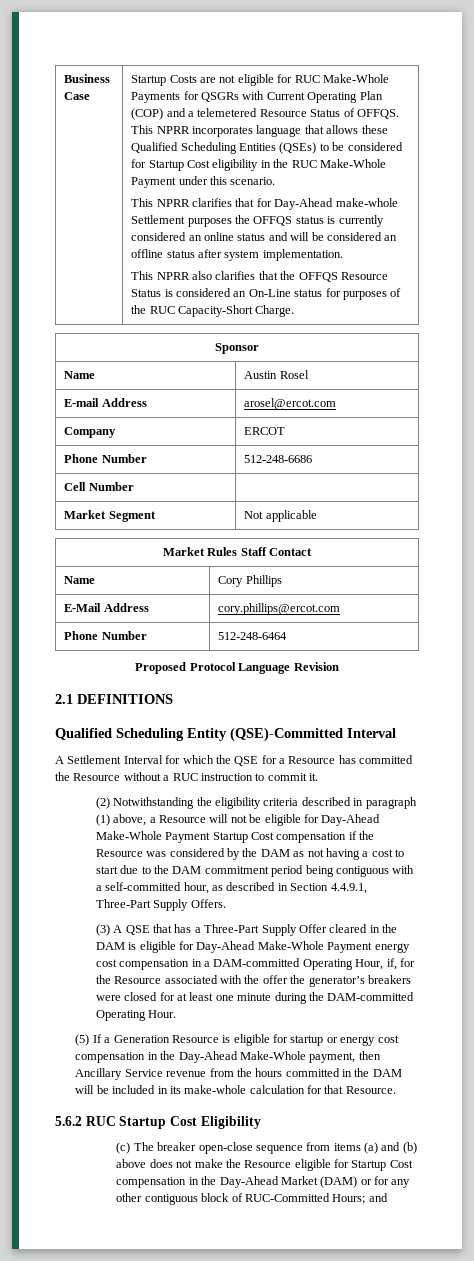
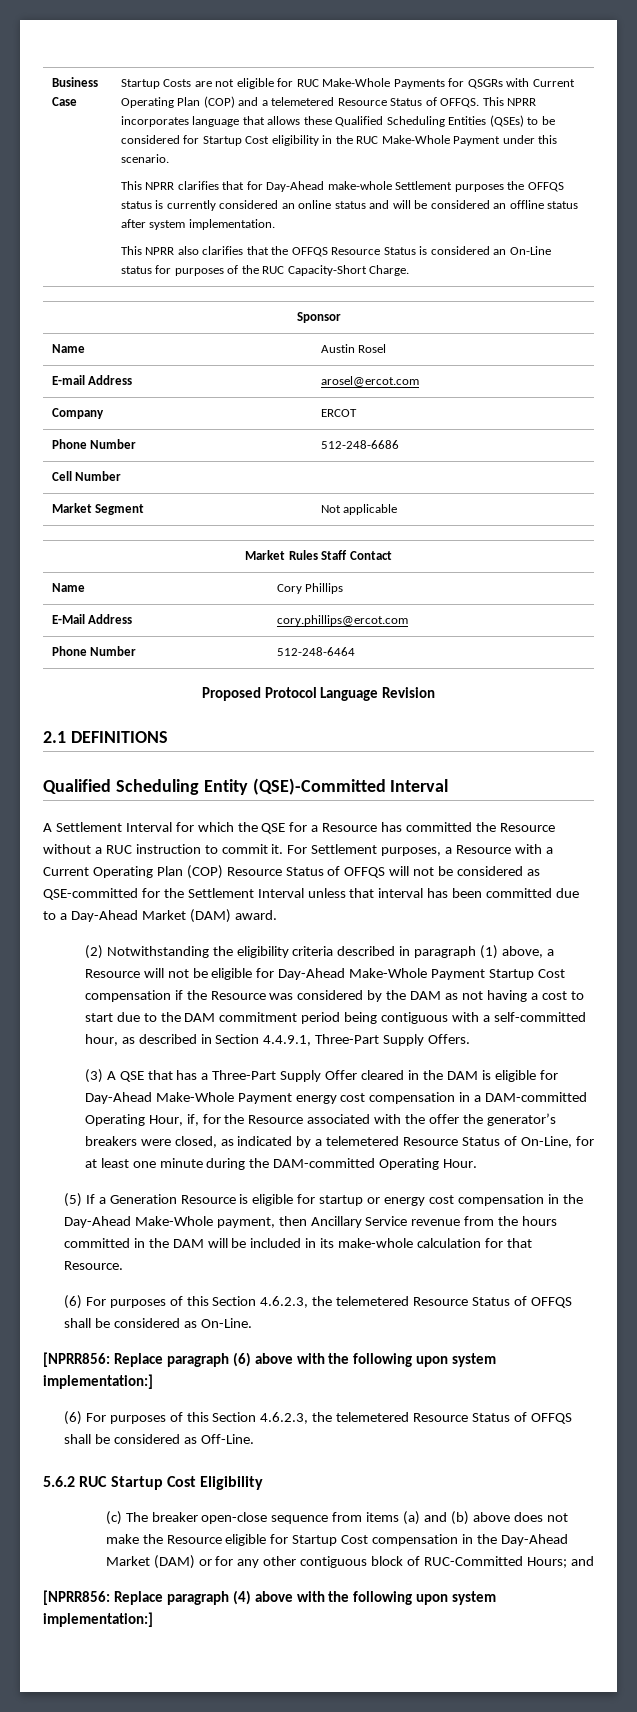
+ For Settlement purposes, a Resource with a Current Operating Plan (COP) Resource Status of OFFQS will not be considered as QSE-committed for the Settlement Interval unless that interval has been committed due to a Day-Ahead Market (DAM) award.
- (3) A QSE that has a Three-Part Supply Offer cleared in the DAM is eligible for Day-Ahead Make-Whole Payment energy cost compensation in a DAM-committed Operating Hour, if, for the Resource associated with the offer the generator’s breakers were closed for at least one minute during the DAM-committed Operating Hour.
+ (3) A QSE that has a Three-Part Supply Offer cleared in the DAM is eligible for Day-Ahead Make-Whole Payment energy cost compensation in a DAM-committed Operating Hour, if, for the Resource associated with the offer the generator’s breakers were closed, as indicated by a telemetered Resource Status of On-Line, for at least one minute during the DAM-committed Operating Hour.
+ (6) For purposes of this Section 4.6.2.3, the telemetered Resource Status of OFFQS shall be considered as On-Line.
+ [NPRR856: Replace paragraph (6) above with the following upon system implementation:]
+ (6) For purposes of this Section 4.6.2.3, the telemetered Resource Status of OFFQS shall be considered as Off-Line.
+ [NPRR856: Replace paragraph (4) above with the following upon system implementation:]

